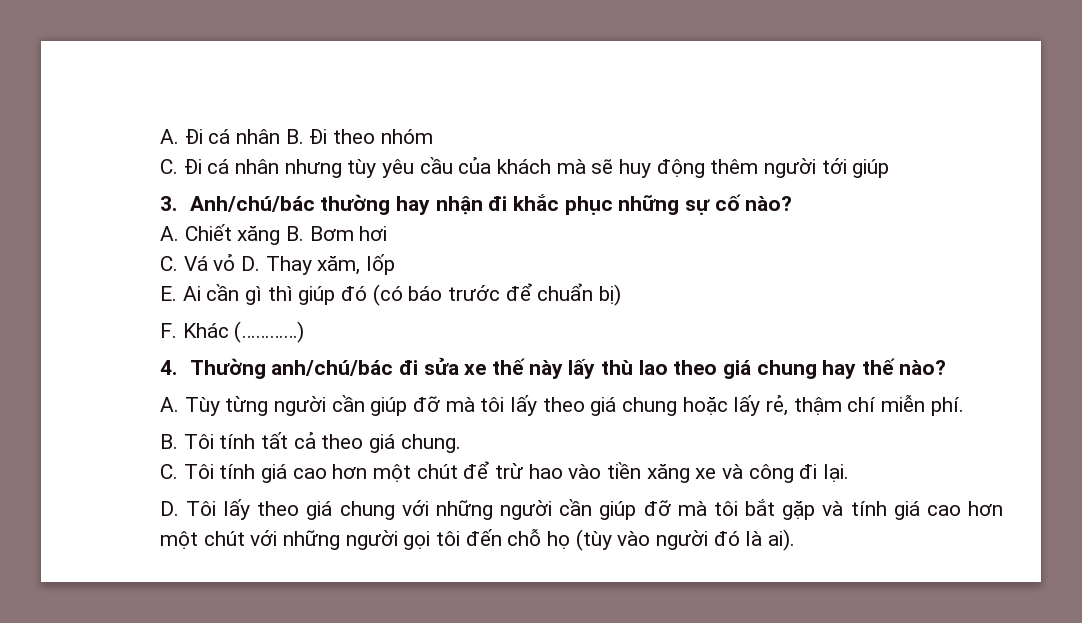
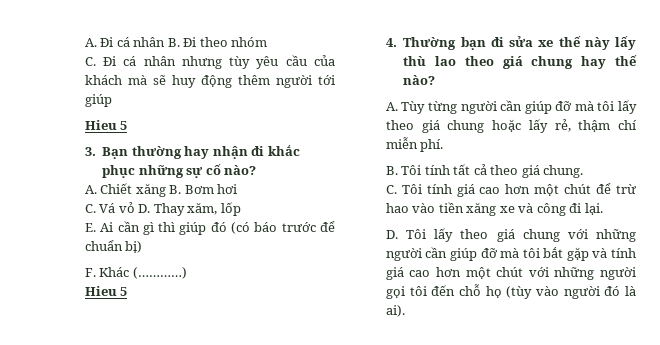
  C. Đi cá nhân nhưng tùy yêu cầu của khách mà sẽ huy động thêm người tới giúp
+ Hieu 5
- 3. Anh/chú/bác thường hay nhận đi khắc phục những sự cố nào?
+ 3. Bạn thường hay nhận đi khắc phục những sự cố nào?
  F. Khác (…………)
+ Hieu 5
- 4. Thường anh/chú/bác đi sửa xe thế này lấy thù lao theo giá chung hay thế nào?
+ 4. Thường bạn đi sửa xe thế này lấy thù lao theo giá chung hay thế nào?

